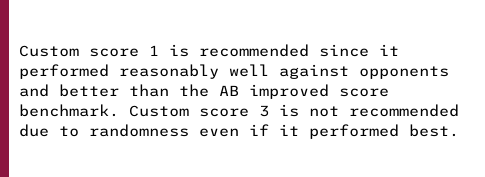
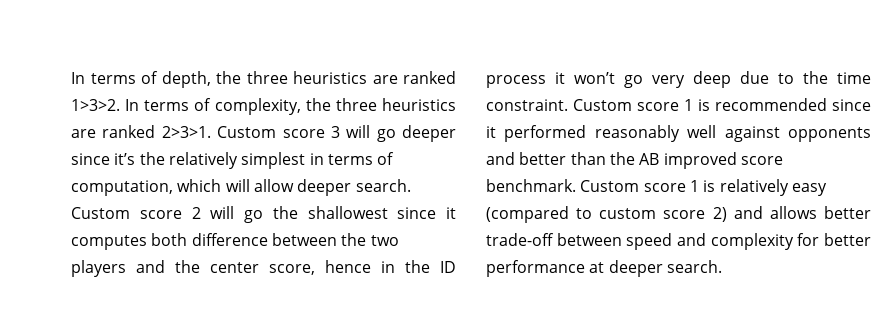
+ In terms of depth, the three heuristics are ranked 1>3>2. In terms of complexity, the three heuristics are ranked 2>3>1. Custom score 3 will go deeper since it’s the relatively simplest in terms of computation, which will allow deeper search. Custom score 2 will go the shallowest since it computes both difference between the two players and the center score, hence in the ID process it won’t go very deep due to the time constraint.
- Custom score 3 is not recommended due to randomness even if it performed best.
+ Custom score 1 is relatively easy (compared to custom score 2) and allows better trade-off between speed and complexity for better performance at deeper search.

